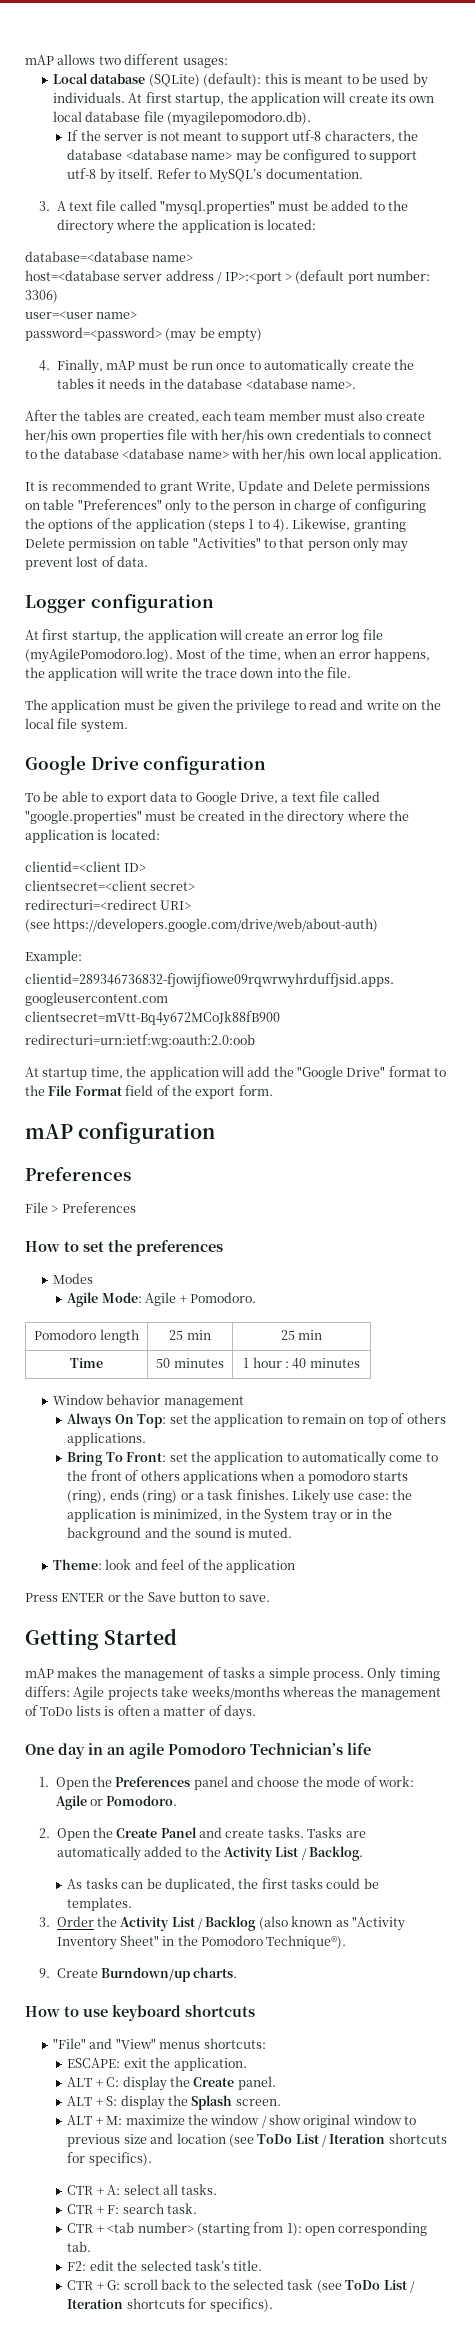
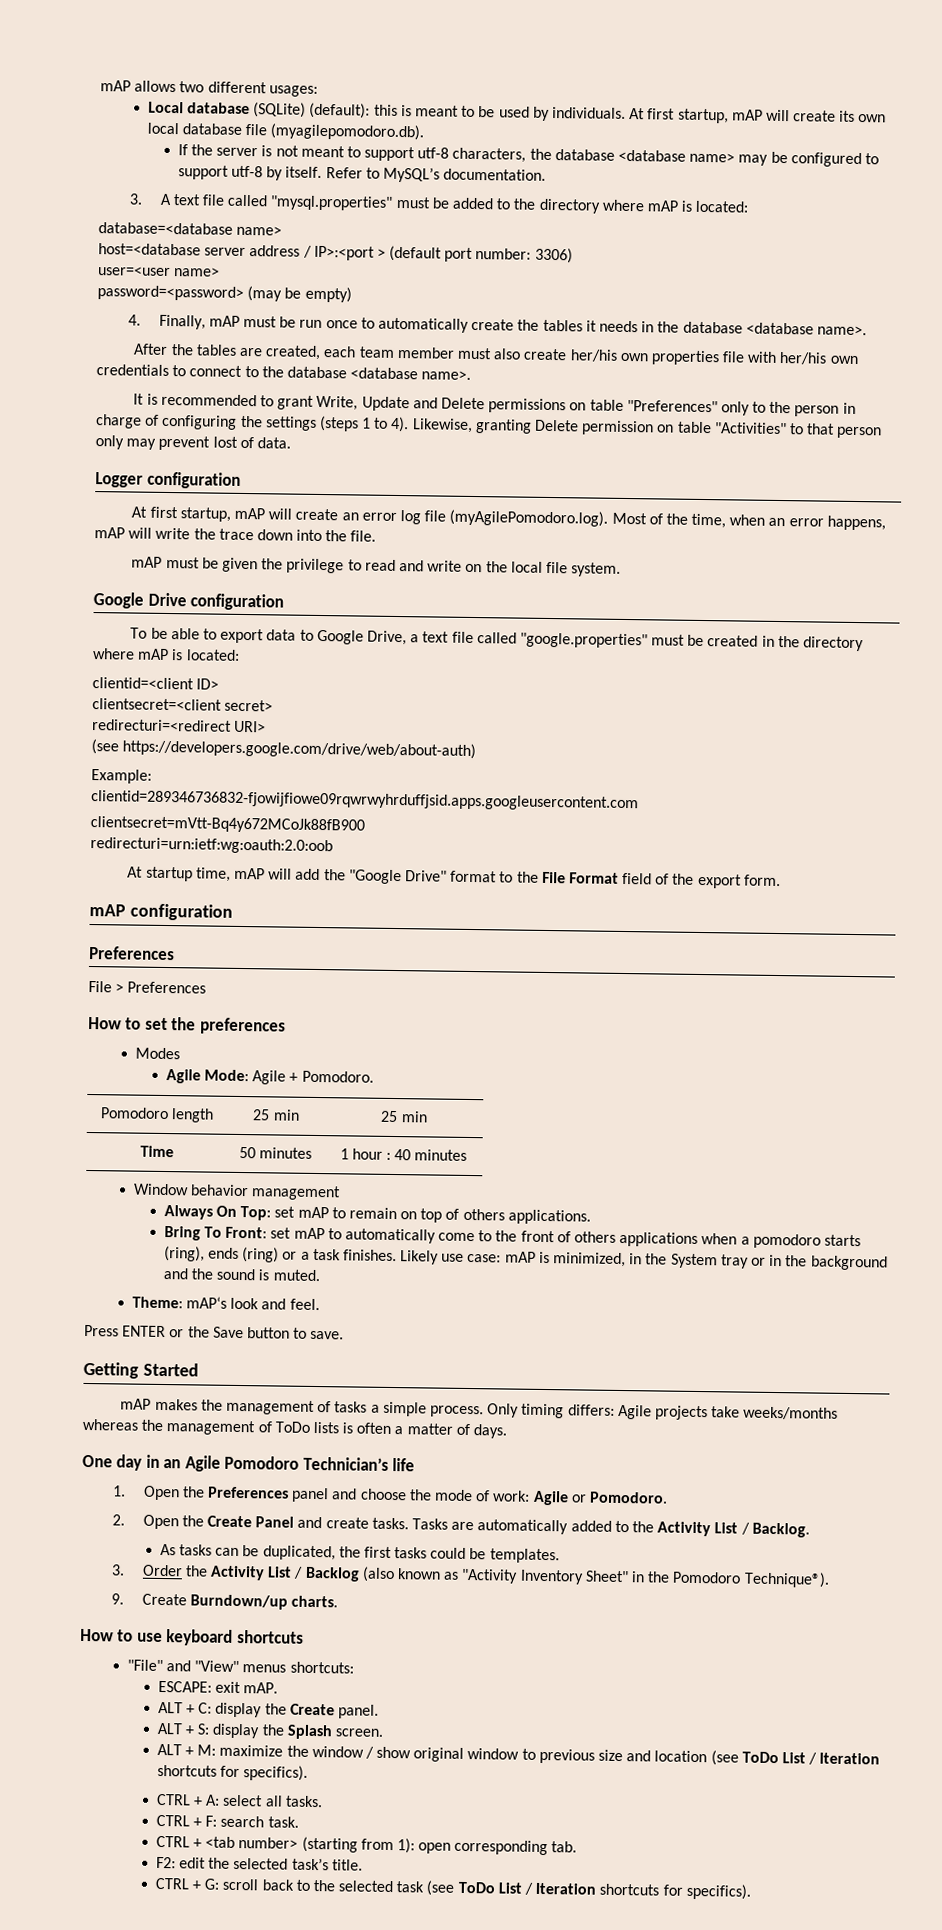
- At first startup, the application will create its own local database file (myagilepomodoro.db).
+ At first startup, mAP will create its own local database file (myagilepomodoro.db).
- 3. A text file called "mysql.properties" must be added to the directory where the application is located:
+ 3. A text file called "mysql.properties" must be added to the directory where mAP is located:
- After the tables are created, each team member must also create her/his own properties file with her/his own credentials to connect to the database <database name> with her/his own local application.
+ After the tables are created, each team member must also create her/his own properties file with her/his own credentials to connect to the database <database name>.
- It is recommended to grant Write, Update and Delete permissions on table "Preferences" only to the person in charge of configuring the options of the application (steps 1 to 4).
+ It is recommended to grant Write, Update and Delete permissions on table "Preferences" only to the person in charge of configuring the settings (steps 1 to 4).
- At first startup, the application will create an error log file (myAgilePomodoro.log). Most of the time, when an error happens, the application will write the trace down into the file.
+ At first startup, mAP will create an error log file (myAgilePomodoro.log). Most of the time, when an error happens, mAP will write the trace down into the file.
- The application must be given the privilege to read and write on the local file system.
+ mAP must be given the privilege to read and write on the local file system.
- To be able to export data to Google Drive, a text file called "google.properties" must be created in the directory where the application is located:
+ To be able to export data to Google Drive, a text file called "google.properties" must be created in the directory where mAP is located:
- At startup time, the application will add the "Google Drive" format to the File Format field of the export form.
+ At startup time, mAP will add the "Google Drive" format to the File Format field of the export form.
- Always On Top: set the application to remain on top of others applications.
+ Always On Top: set mAP to remain on top of others applications.
- Bring To Front: set the application to automatically come to the front of others applications when a pomodoro starts (ring), ends (ring) or a task finishes.
+ Bring To Front: set mAP to automatically come to the front of others applications when a pomodoro starts (ring), ends (ring) or a task finishes.
- Likely use case: the application is minimized, in the System tray or in the background and the sound is muted.
+ Likely use case: mAP is minimized, in the System tray or in the background and the sound is muted.
- Theme: look and feel of the application
+ Theme: mAP‘s look and feel.
- One day in an agile Pomodoro Technician’s life
+ One day in an Agile Pomodoro Technician’s life
- ESCAPE: exit the application.
+ ESCAPE: exit mAP.
- CTR + A: select all tasks.
+ CTRL + A: select all tasks.
- CTR + F: search task.
+ CTRL + F: search task.
- CTR + <tab number> (starting from 1): open corresponding tab.
+ CTRL + <tab number> (starting from 1): open corresponding tab.
- CTR + G: scroll back to the selected task (see ToDo List / Iteration shortcuts for specifics).
+ CTRL + G: scroll back to the selected task (see ToDo List / Iteration shortcuts for specifics).

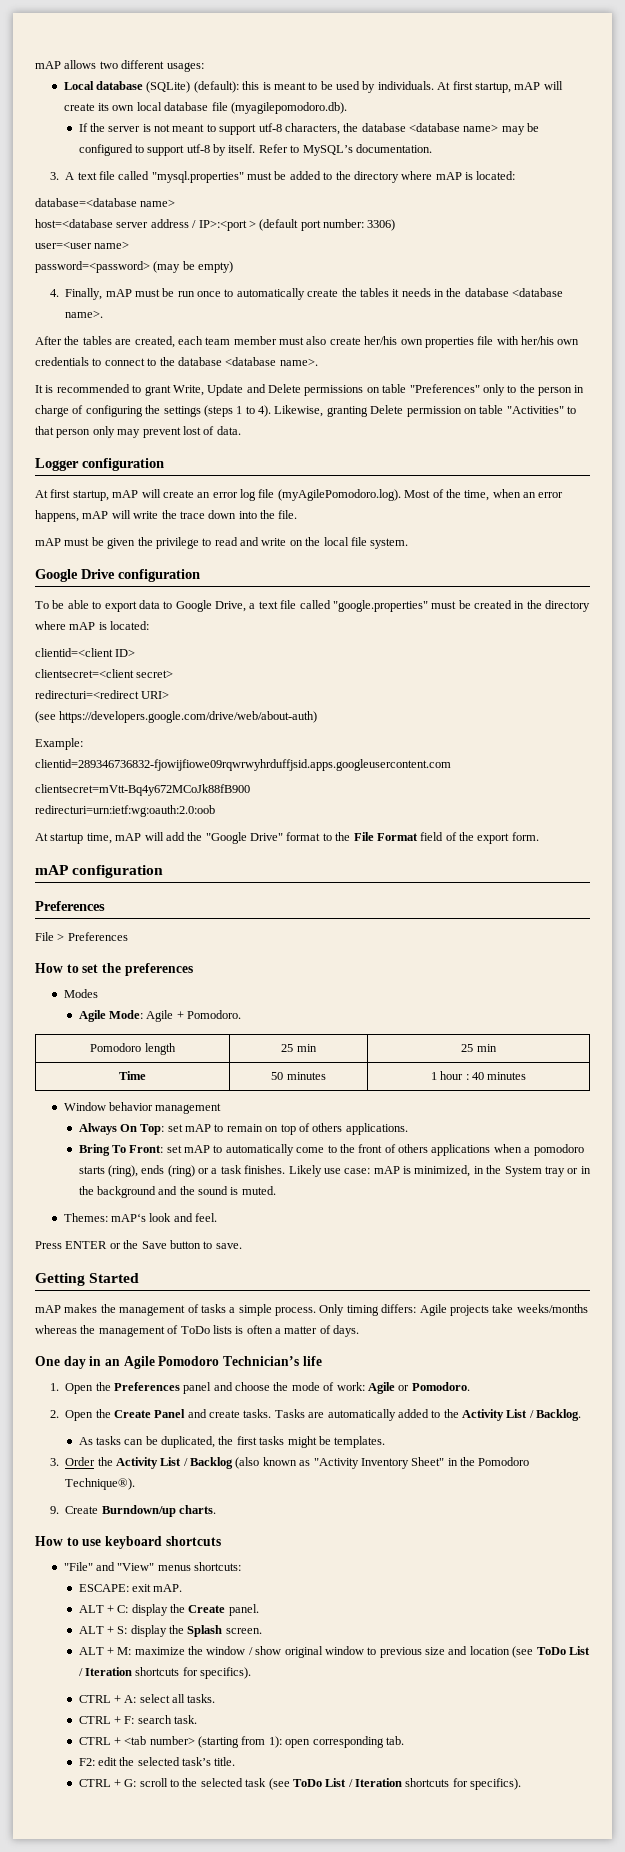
- Theme: mAP‘s look and feel.
+ Themes: mAP‘s look and feel.
- As tasks can be duplicated, the first tasks could be templates.
+ As tasks can be duplicated, the first tasks might be templates.
- CTRL + G: scroll back to the selected task (see ToDo List / Iteration shortcuts for specifics).
+ CTRL + G: scroll to the selected task (see ToDo List / Iteration shortcuts for specifics).

